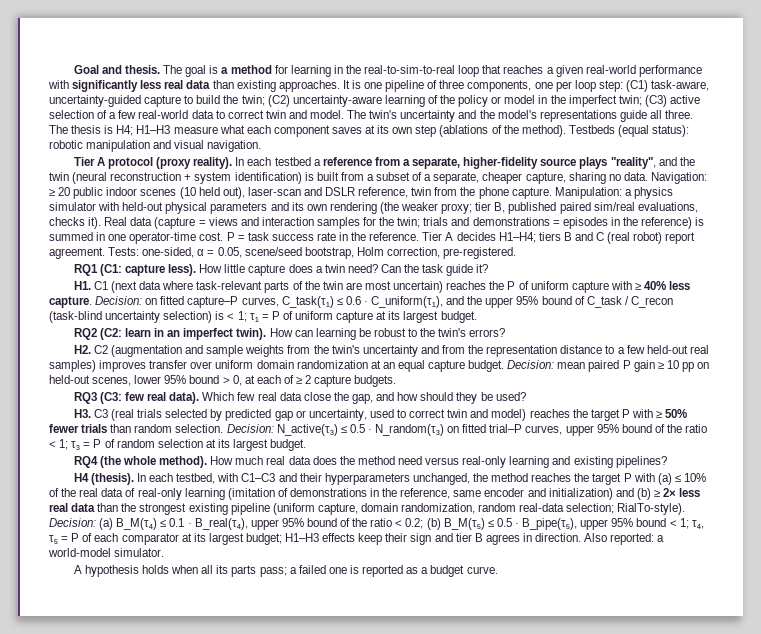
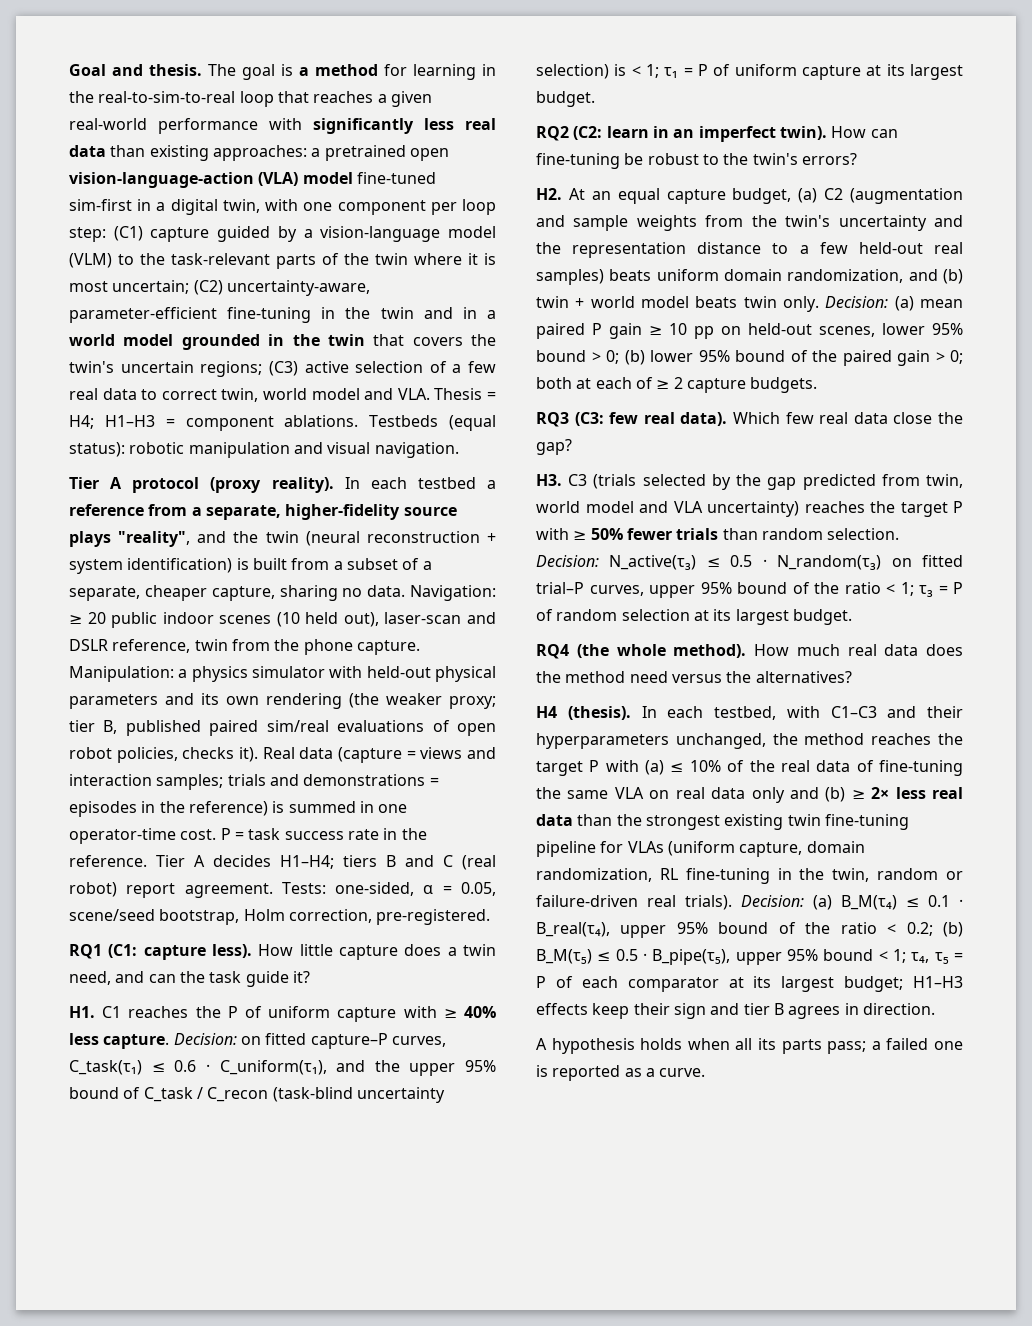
- The goal is a method for learning in the real-to-sim-to-real loop that reaches a given real-world performance with significantly less real data than existing approaches. It is one pipeline of three components, one per loop step: (C1) task-aware, uncertainty-guided capture to build the twin; (C2) uncertainty-aware learning of the policy or model in the imperfect twin; (C3) active selection of a few real-world data to correct twin and model. The twin's uncertainty and the model's representations guide all three. The thesis is H4; H1–H3 measure what each component saves at its own step (ablations of the method).
+ The goal is a method for learning in the real-to-sim-to-real loop that reaches a given real-world performance with significantly less real data than existing approaches: a pretrained open vision-language-action (VLA) model fine-tuned sim-first in a digital twin, with one component per loop step: (C1) capture guided by a vision-language model (VLM) to the task-relevant parts of the twin where it is most uncertain; (C2) uncertainty-aware, parameter-efficient fine-tuning in the twin and in a world model grounded in the twin that covers the twin's uncertain regions; (C3) active selection of a few real data to correct twin, world model and VLA. Thesis = H4; H1–H3 = component ablations.
- Manipulation: a physics simulator with held-out physical parameters and its own rendering (the weaker proxy; tier B, published paired sim/real evaluations, checks it).
+ Manipulation: a physics simulator with held-out physical parameters and its own rendering (the weaker proxy; tier B, published paired sim/real evaluations of open robot policies, checks it).
- Real data (capture = views and interaction samples for the twin; trials and demonstrations = episodes in the reference) is summed in one operator-time cost.
+ Real data (capture = views and interaction samples; trials and demonstrations = episodes in the reference) is summed in one operator-time cost.
- How little capture does a twin need? Can the task guide it?
+ How little capture does a twin need, and can the task guide it?
- H1. C1 (next data where task-relevant parts of the twin are most uncertain) reaches the P of uniform capture with ≥ 40% less capture.
+ H1. C1 reaches the P of uniform capture with ≥ 40% less capture.
- How can learning be robust to the twin's errors?
+ How can fine-tuning be robust to the twin's errors?
- H2. C2 (augmentation and sample weights from the twin's uncertainty and from the representation distance to a few held-out real samples) improves transfer over uniform domain randomization at an equal capture budget. Decision: mean paired P gain ≥ 10 pp on held-out scenes, lower 95% bound > 0, at each of ≥ 2 capture budgets.
+ H2. At an equal capture budget, (a) C2 (augmentation and sample weights from the twin's uncertainty and the representation distance to a few held-out real samples) beats uniform domain randomization, and (b) twin + world model beats twin only. Decision: (a) mean paired P gain ≥ 10 pp on held-out scenes, lower 95% bound > 0; (b) lower 95% bound of the paired gain > 0; both at each of ≥ 2 capture budgets.
- Which few real data close the gap, and how should they be used?
- H3. C3 (real trials selected by predicted gap or uncertainty, used to correct twin and model) reaches the target P with ≥ 50% fewer trials than random selection.
+ Which few real data close the gap?
+ H3. C3 (trials selected by the gap predicted from twin, world model and VLA uncertainty) reaches the target P with ≥ 50% fewer trials than random selection.
- How much real data does the method need versus real-only learning and existing pipelines?
+ How much real data does the method need versus the alternatives?
- In each testbed, with C1–C3 and their hyperparameters unchanged, the method reaches the target P with (a) ≤ 10% of the real data of real-only learning (imitation of demonstrations in the reference, same encoder and initialization) and (b) ≥ 2× less real data than the strongest existing pipeline (uniform capture, domain randomization, random real-data selection; RialTo-style).
+ In each testbed, with C1–C3 and their hyperparameters unchanged, the method reaches the target P with (a) ≤ 10% of the real data of fine-tuning the same VLA on real data only and (b) ≥ 2× less real data than the strongest existing twin fine-tuning pipeline for VLAs (uniform capture, domain randomization, RL fine-tuning in the twin, random or failure-driven real trials).
- Also reported: a world-model simulator.
- A hypothesis holds when all its parts pass; a failed one is reported as a budget curve.
+ A hypothesis holds when all its parts pass; a failed one is reported as a curve.

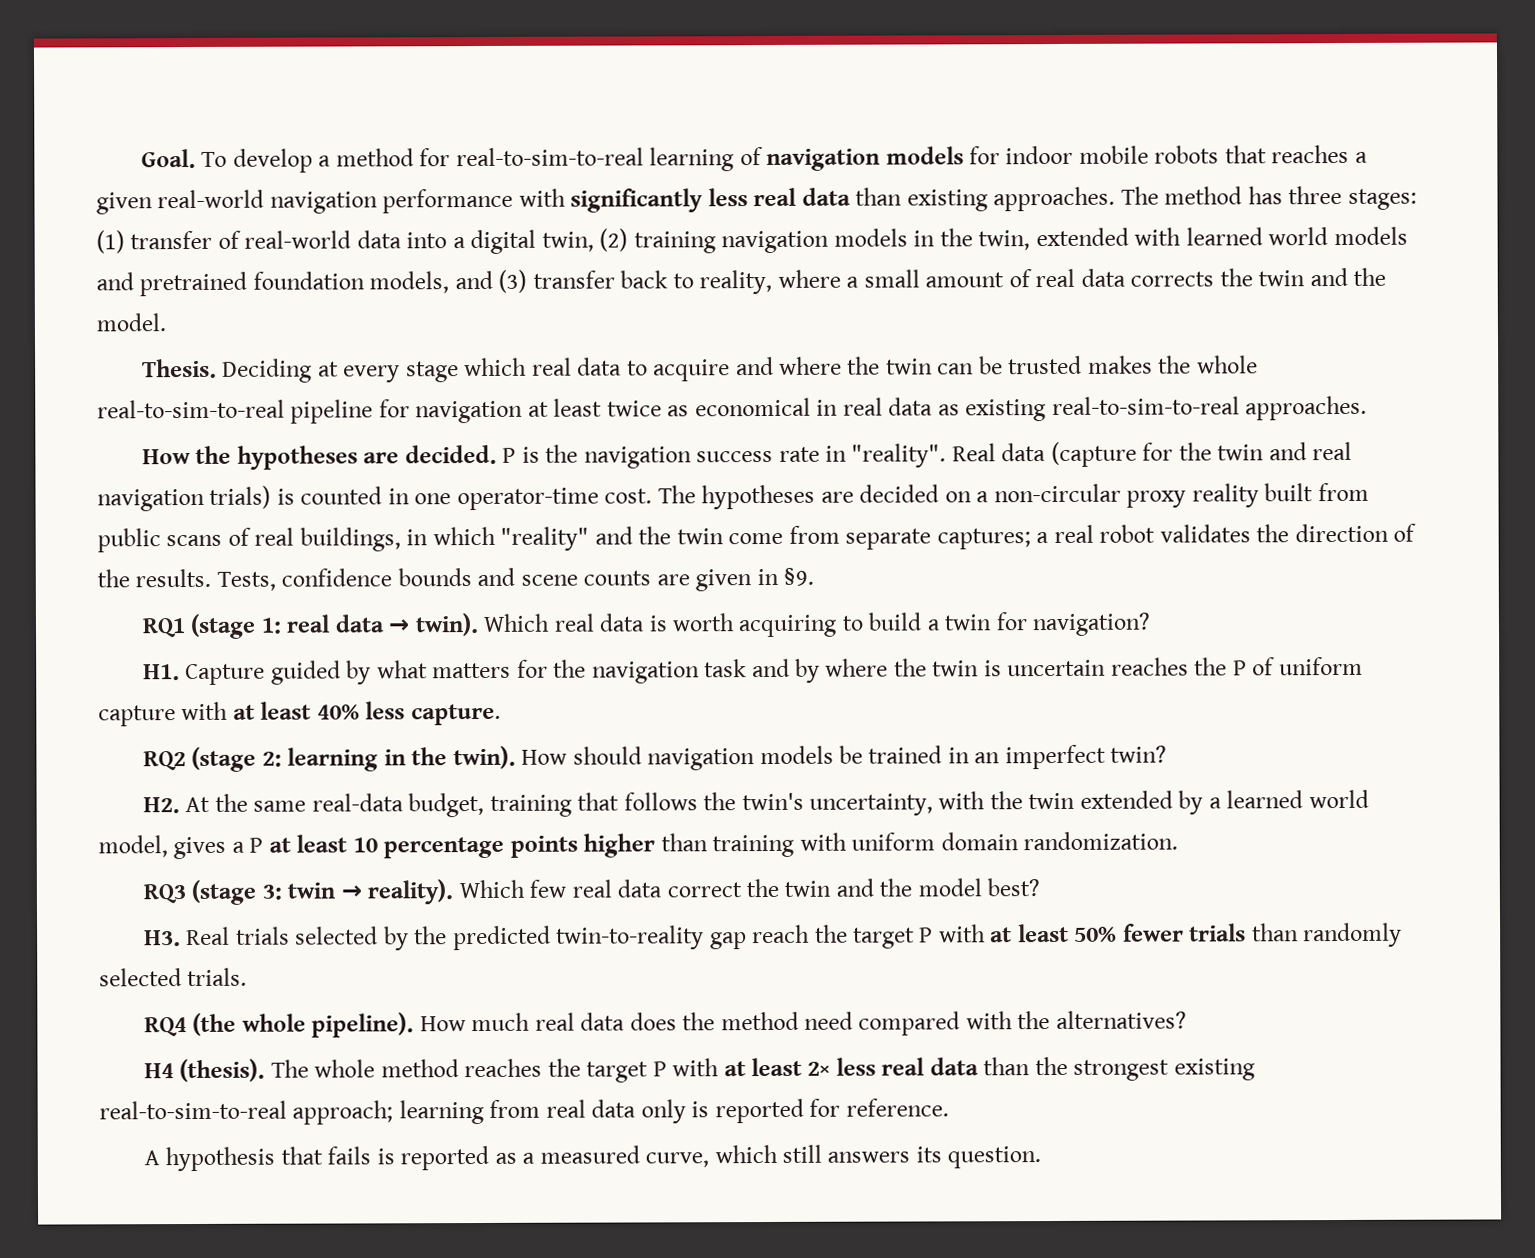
- Goal and thesis. The goal is a method for learning in the real-to-sim-to-real loop that reaches a given real-world performance with significantly less real data than existing approaches: a pretrained open vision-language-action (VLA) model fine-tuned sim-first in a digital twin, with one component per loop step: (C1) capture guided by a vision-language model (VLM) to the task-relevant parts of the twin where it is most uncertain; (C2) uncertainty-aware, parameter-efficient fine-tuning in the twin and in a world model grounded in the twin that covers the twin's uncertain regions; (C3) active selection of a few real data to correct twin, world model and VLA. Thesis = H4; H1–H3 = component ablations. Testbeds (equal status): robotic manipulation and visual navigation.
- Tier A protocol (proxy reality). In each testbed a reference from a separate, higher-fidelity source plays "reality", and the twin (neural reconstruction + system identification) is built from a subset of a separate, cheaper capture, sharing no data. Navigation: ≥ 20 public indoor scenes (10 held out), laser-scan and DSLR reference, twin from the phone capture. Manipulation: a physics simulator with held-out physical parameters and its own rendering (the weaker proxy; tier B, published paired sim/real evaluations of open robot policies, checks it). Real data (capture = views and interaction samples; trials and demonstrations = episodes in the reference) is summed in one operator-time cost. P = task success rate in the reference. Tier A decides H1–H4; tiers B and C (real robot) report agreement. Tests: one-sided, α = 0.05, scene/seed bootstrap, Holm correction, pre-registered.
- RQ1 (C1: capture less). How little capture does a twin need, and can the task guide it?
- H1. C1 reaches the P of uniform capture with ≥ 40% less capture. Decision: on fitted capture–P curves, C_task(τ₁) ≤ 0.6 · C_uniform(τ₁), and the upper 95% bound of C_task / C_recon (task-blind uncertainty selection) is < 1; τ₁ = P of uniform capture at its largest budget.
- RQ2 (C2: learn in an imperfect twin). How can fine-tuning be robust to the twin's errors?
- H2. At an equal capture budget, (a) C2 (augmentation and sample weights from the twin's uncertainty and the representation distance to a few held-out real samples) beats uniform domain randomization, and (b) twin + world model beats twin only. Decision: (a) mean paired P gain ≥ 10 pp on held-out scenes, lower 95% bound > 0; (b) lower 95% bound of the paired gain > 0; both at each of ≥ 2 capture budgets.
- RQ3 (C3: few real data). Which few real data close the gap?
+ Goal. To develop a method for real-to-sim-to-real learning of navigation models for indoor mobile robots that reaches a given real-world navigation performance with significantly less real data than existing approaches. The method has three stages: (1) transfer of real-world data into a digital twin, (2) training navigation models in the twin, extended with learned world models and pretrained foundation models, and (3) transfer back to reality, where a small amount of real data corrects the twin and the model.
+ Thesis. Deciding at every stage which real data to acquire and where the twin can be trusted makes the whole real-to-sim-to-real pipeline for navigation at least twice as economical in real data as existing real-to-sim-to-real approaches.
+ How the hypotheses are decided. P is the navigation success rate in "reality". Real data (capture for the twin and real navigation trials) is counted in one operator-time cost. The hypotheses are decided on a non-circular proxy reality built from public scans of real buildings, in which "reality" and the twin come from separate captures; a real robot validates the direction of the results. Tests, confidence bounds and scene counts are given in §9.
+ RQ1 (stage 1: real data → twin). Which real data is worth acquiring to build a twin for navigation?
+ H1. Capture guided by what matters for the navigation task and by where the twin is uncertain reaches the P of uniform capture with at least 40% less capture.
+ RQ2 (stage 2: learning in the twin). How should navigation models be trained in an imperfect twin?
+ H2. At the same real-data budget, training that follows the twin's uncertainty, with the twin extended by a learned world model, gives a P at least 10 percentage points higher than training with uniform domain randomization.
+ RQ3 (stage 3: twin → reality). Which few real data correct the twin and the model best?
- H3. C3 (trials selected by the gap predicted from twin, world model and VLA uncertainty) reaches the target P with ≥ 50% fewer trials than random selection. Decision: N_active(τ₃) ≤ 0.5 · N_random(τ₃) on fitted trial–P curves, upper 95% bound of the ratio < 1; τ₃ = P of random selection at its largest budget.
+ H3. Real trials selected by the predicted twin-to-reality gap reach the target P with at least 50% fewer trials than randomly selected trials.
- RQ4 (the whole method).
+ RQ4 (the whole pipeline).
- How much real data does the method need versus the alternatives?
+ How much real data does the method need compared with the alternatives?
- In each testbed, with C1–C3 and their hyperparameters unchanged, the method reaches the target P with (a) ≤ 10% of the real data of fine-tuning the same VLA on real data only and (b) ≥ 2× less real data than the strongest existing twin fine-tuning pipeline for VLAs (uniform capture, domain randomization, RL fine-tuning in the twin, random or failure-driven real trials). Decision: (a) B_M(τ₄) ≤ 0.1 · B_real(τ₄), upper 95% bound of the ratio < 0.2; (b) B_M(τ₅) ≤ 0.5 · B_pipe(τ₅), upper 95% bound < 1; τ₄, τ₅ = P of each comparator at its largest budget; H1–H3 effects keep their sign and tier B agrees in direction.
- A hypothesis holds when all its parts pass; a failed one is reported as a curve.
+ The whole method reaches the target P with at least 2× less real data than the strongest existing real-to-sim-to-real approach; learning from real data only is reported for reference.
+ A hypothesis that fails is reported as a measured curve, which still answers its question.

